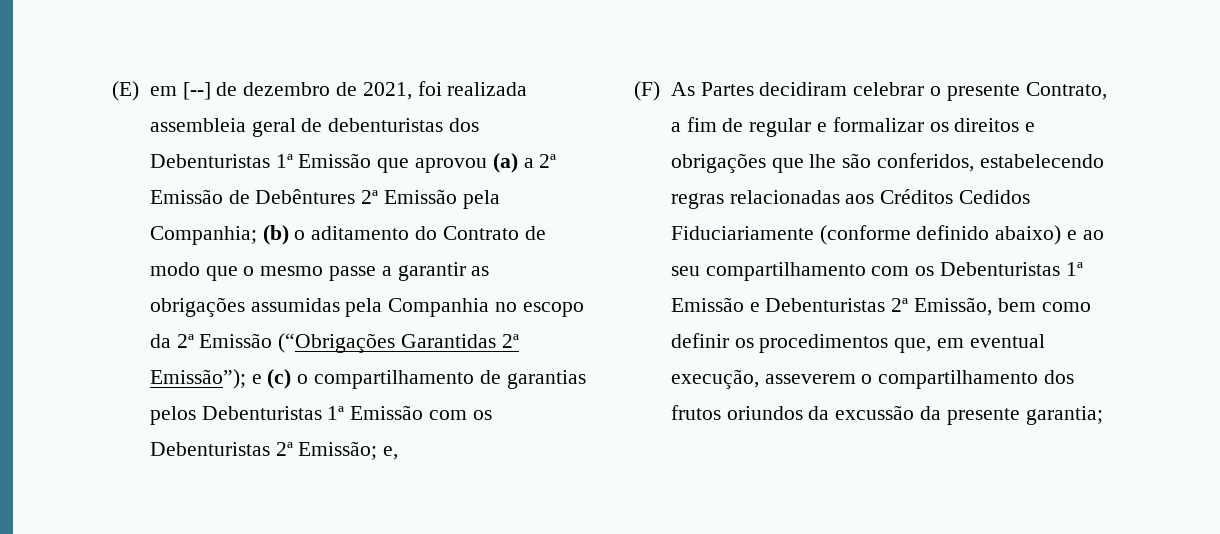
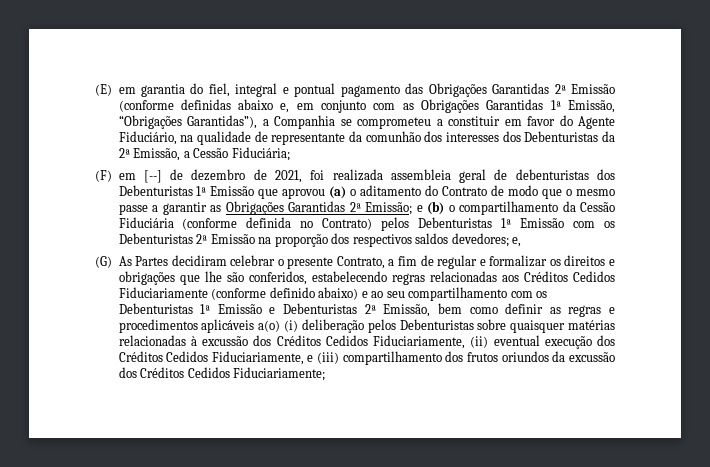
- (E) em [--] de dezembro de 2021, foi realizada assembleia geral de debenturistas dos Debenturistas 1ª Emissão que aprovou (a) a 2ª Emissão de Debêntures 2ª Emissão pela Companhia; (b) o aditamento do Contrato de modo que o mesmo passe a garantir as obrigações assumidas pela Companhia no escopo da 2ª Emissão (“Obrigações Garantidas 2ª Emissão”); e (c) o compartilhamento de garantias pelos Debenturistas 1ª Emissão com os Debenturistas 2ª Emissão; e,
+ (E) em garantia do fiel, integral e pontual pagamento das Obrigações Garantidas 2ª Emissão (conforme definidas abaixo e, em conjunto com as Obrigações Garantidas 1ª Emissão, “Obrigações Garantidas”), a Companhia se comprometeu a constituir em favor do Agente Fiduciário, na qualidade de representante da comunhão dos interesses dos Debenturistas da 2ª Emissão, a Cessão Fiduciária;
+ (F) em [--] de dezembro de 2021, foi realizada assembleia geral de debenturistas dos Debenturistas 1ª Emissão que aprovou (a) o aditamento do Contrato de modo que o mesmo passe a garantir as Obrigações Garantidas 2ª Emissão; e (b) o compartilhamento da Cessão Fiduciária (conforme definida no Contrato) pelos Debenturistas 1ª Emissão com os Debenturistas 2ª Emissão na proporção dos respectivos saldos devedores; e,
- (F) As Partes decidiram celebrar o presente Contrato, a fim de regular e formalizar os direitos e obrigações que lhe são conferidos, estabelecendo regras relacionadas aos Créditos Cedidos Fiduciariamente (conforme definido abaixo) e ao seu compartilhamento com os Debenturistas 1ª Emissão e Debenturistas 2ª Emissão, bem como definir os procedimentos que, em eventual execução, asseverem o compartilhamento dos frutos oriundos da excussão da presente garantia;
+ (G) As Partes decidiram celebrar o presente Contrato, a fim de regular e formalizar os direitos e obrigações que lhe são conferidos, estabelecendo regras relacionadas aos Créditos Cedidos Fiduciariamente (conforme definido abaixo) e ao seu compartilhamento com os Debenturistas 1ª Emissão e Debenturistas 2ª Emissão, bem como definir as regras e procedimentos aplicáveis a(o) (i) deliberação pelos Debenturistas sobre quaisquer matérias relacionadas à excussão dos Créditos Cedidos Fiduciariamente, (ii) eventual execução dos Créditos Cedidos Fiduciariamente, e (iii) compartilhamento dos frutos oriundos da excussão dos Créditos Cedidos Fiduciariamente;

